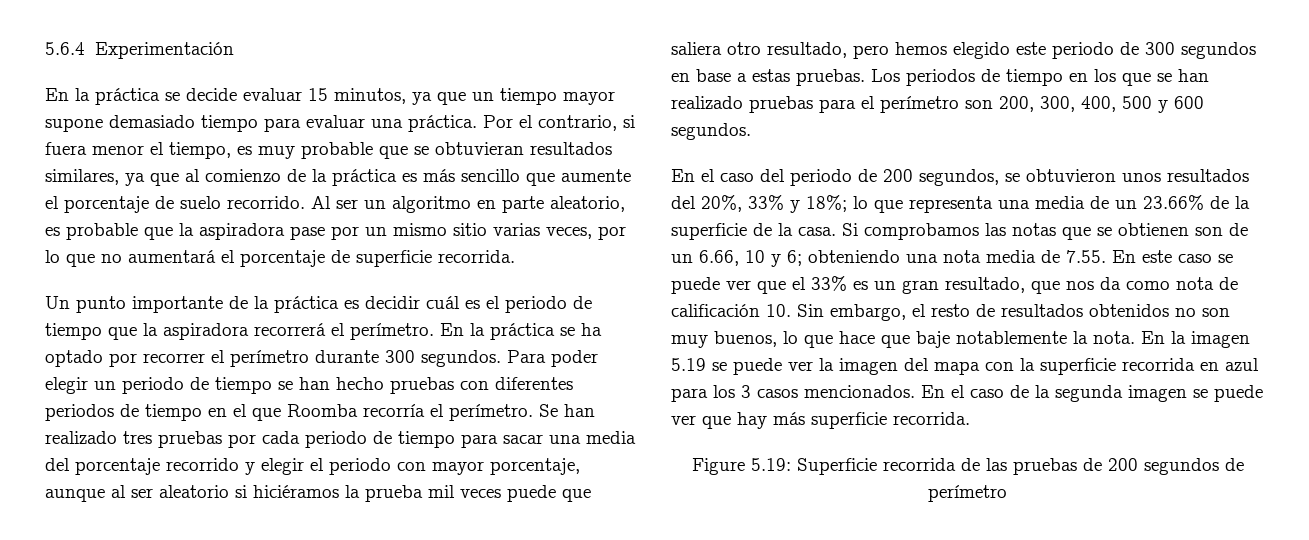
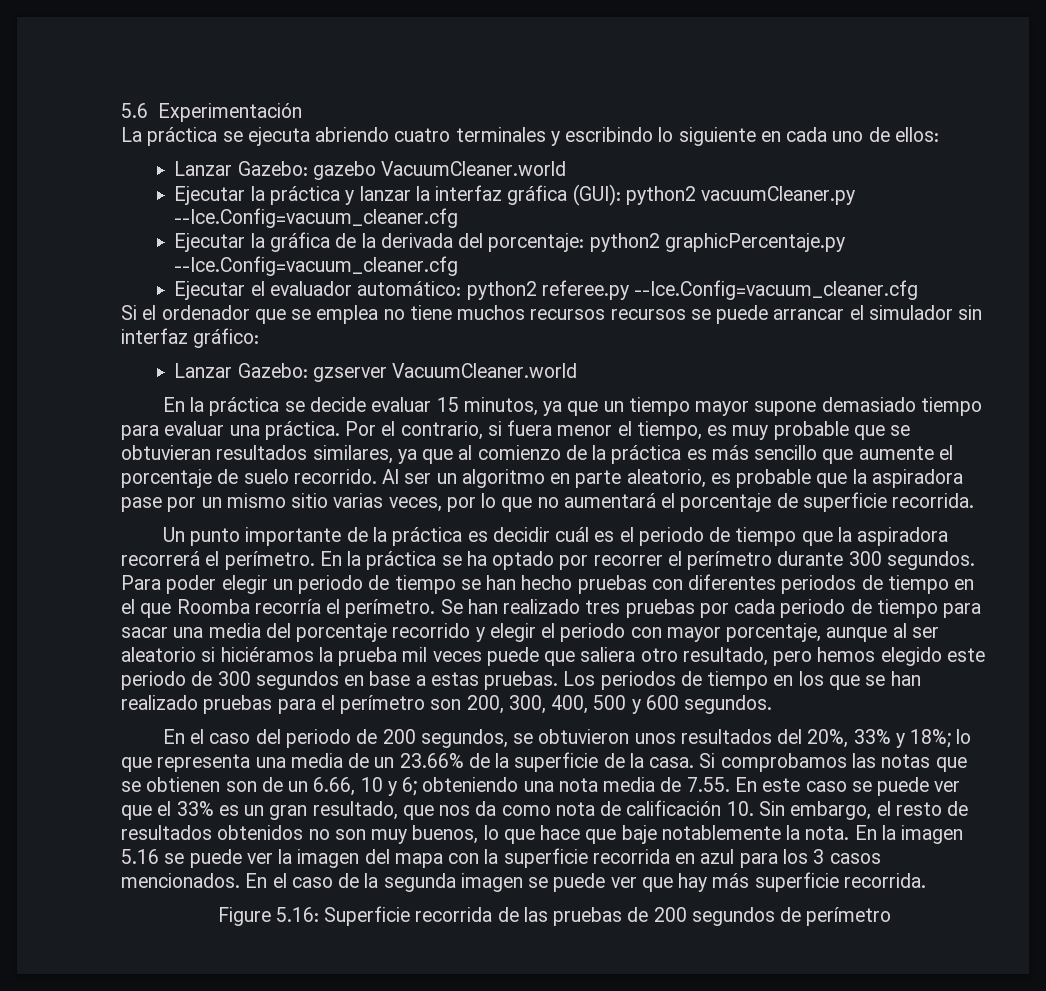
- 5.6.4 Experimentación
+ 5.6 Experimentación
+ La práctica se ejecuta abriendo cuatro terminales y escribindo lo siguiente en cada uno de ellos:
+ Lanzar Gazebo: gazebo VacuumCleaner.world
+ Ejecutar la práctica y lanzar la interfaz gráfica (GUI): python2 vacuumCleaner.py --Ice.Config=vacuum_cleaner.cfg
+ Ejecutar la gráfica de la derivada del porcentaje: python2 graphicPercentaje.py --Ice.Config=vacuum_cleaner.cfg
+ Ejecutar el evaluador automático: python2 referee.py --Ice.Config=vacuum_cleaner.cfg
+ Si el ordenador que se emplea no tiene muchos recursos recursos se puede arrancar el simulador sin interfaz gráfico:
+ Lanzar Gazebo: gzserver VacuumCleaner.world
- En la imagen 5.19 se puede ver la imagen del mapa con la superficie recorrida en azul para los 3 casos mencionados.
+ En la imagen 5.16 se puede ver la imagen del mapa con la superficie recorrida en azul para los 3 casos mencionados.
- Figure 5.19: Superficie recorrida de las pruebas de 200 segundos de perímetro
+ Figure 5.16: Superficie recorrida de las pruebas de 200 segundos de perímetro

